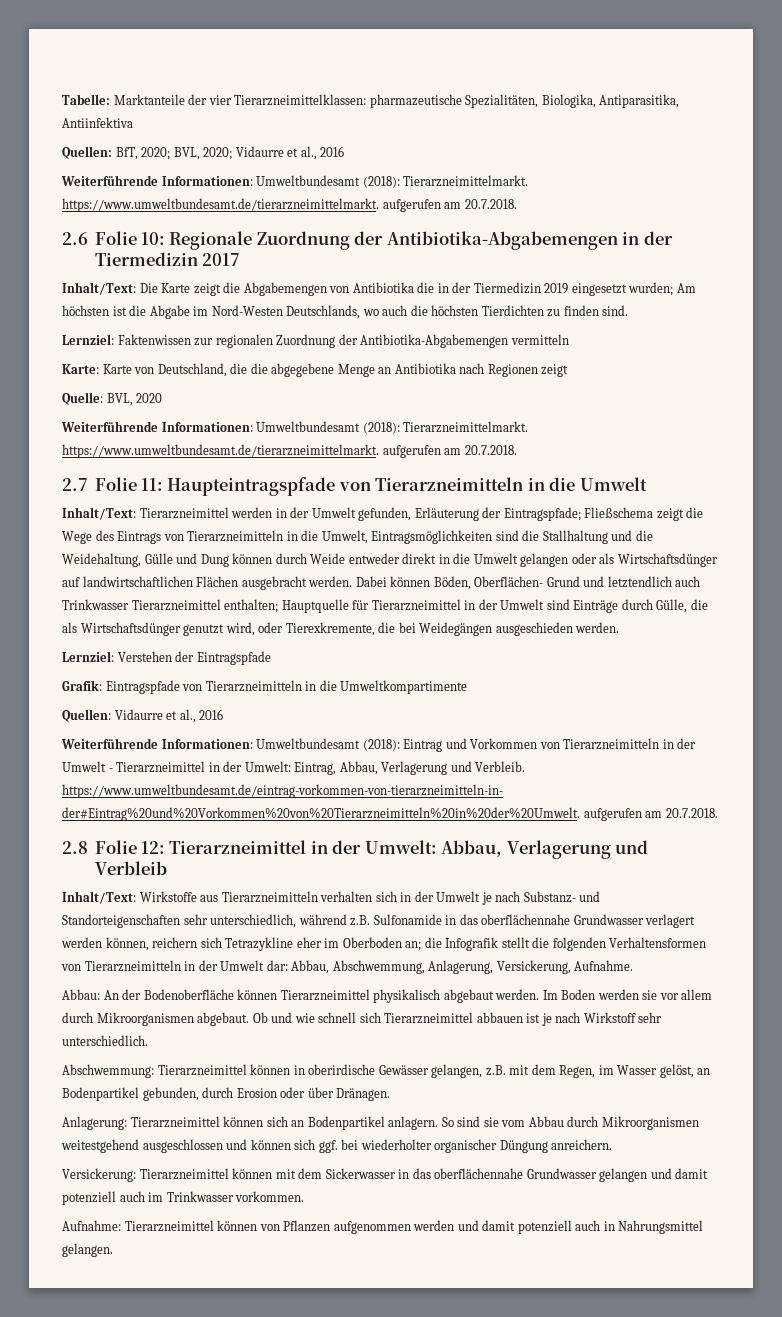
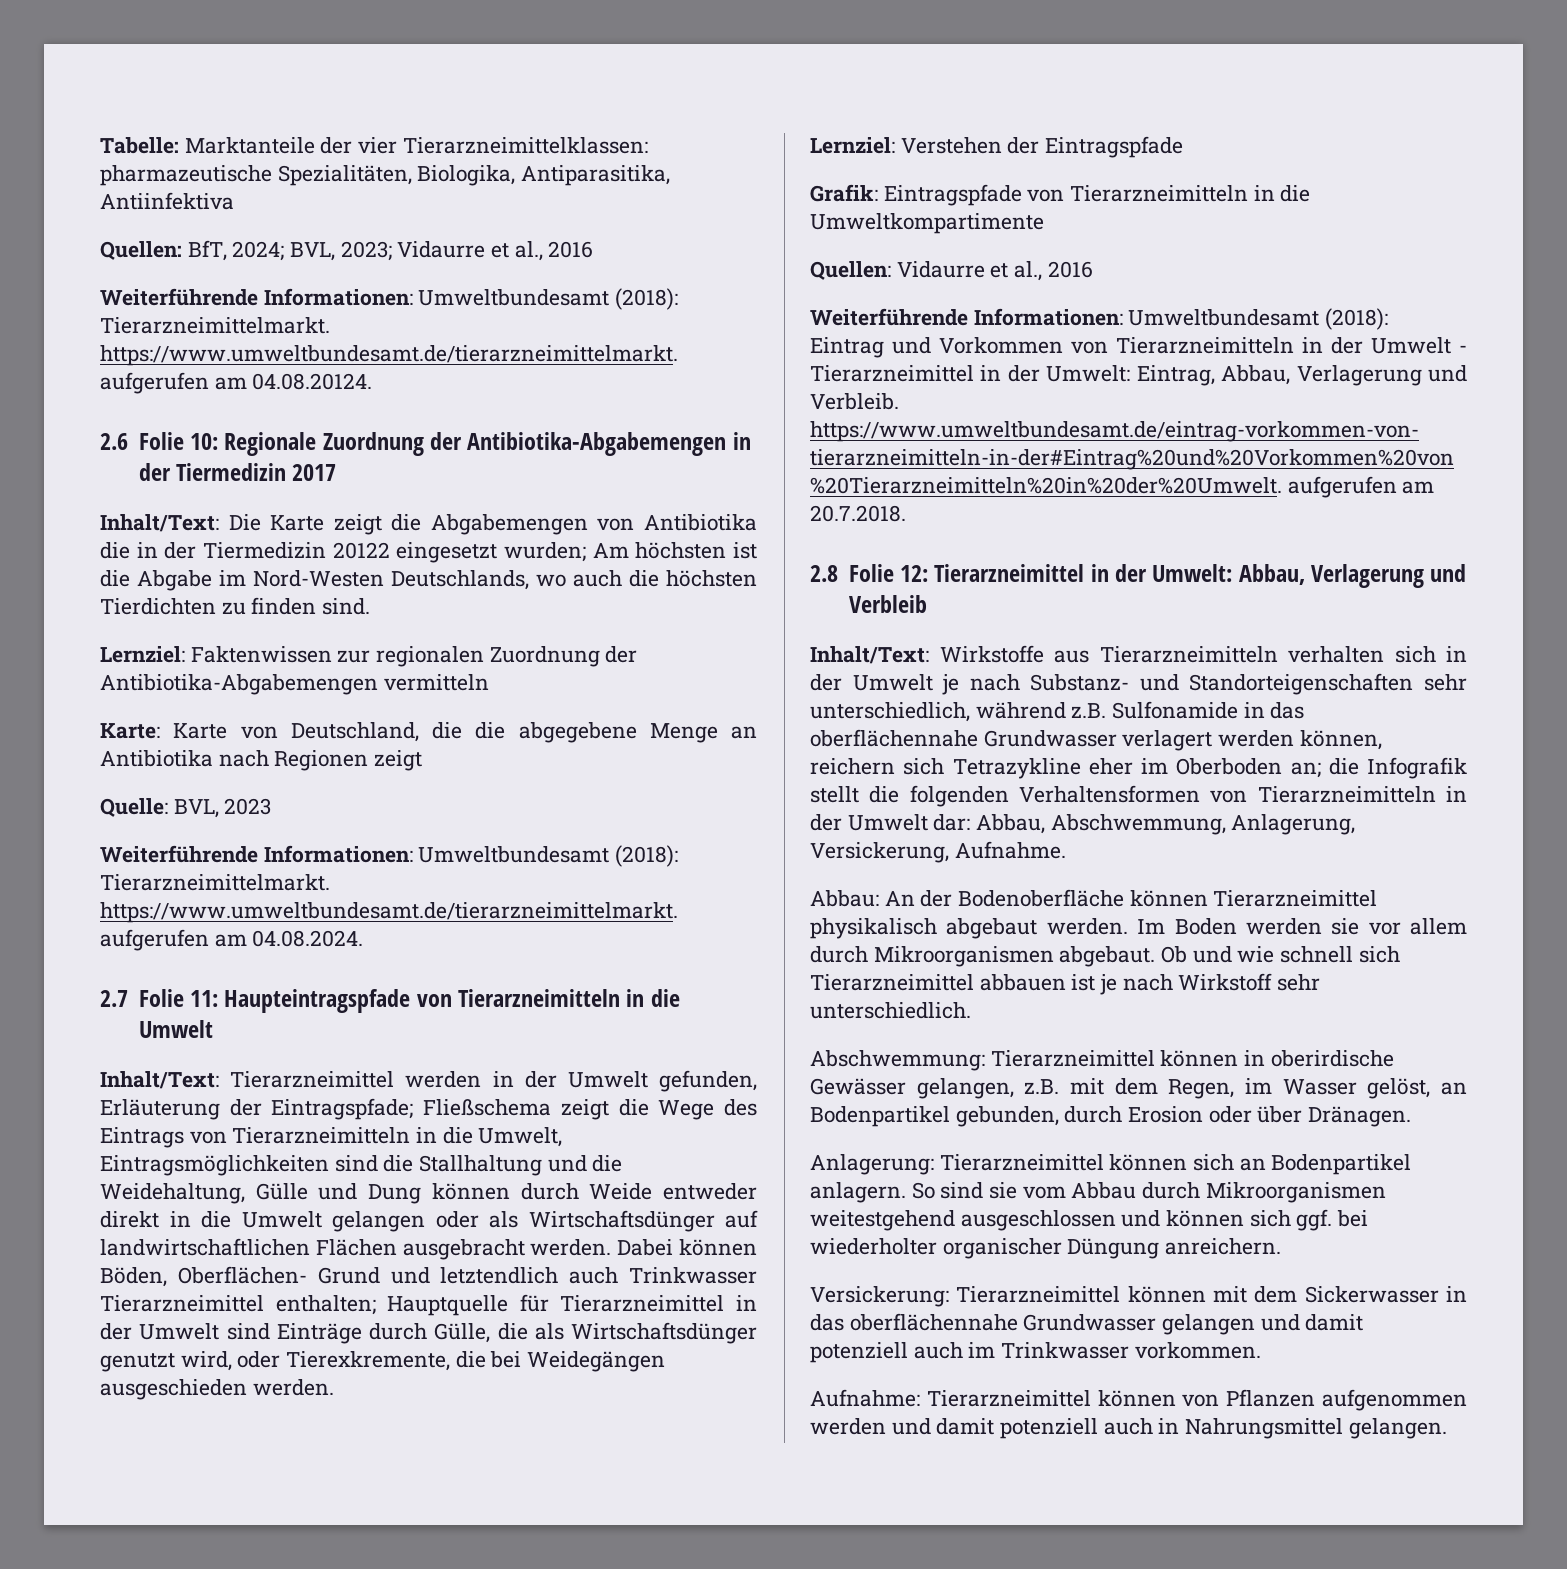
- Quellen: BfT, 2020; BVL, 2020; Vidaurre et al., 2016
- Weiterführende Informationen: Umweltbundesamt (2018): Tierarzneimittelmarkt. https://www.umweltbundesamt.de/tierarzneimittelmarkt. aufgerufen am 20.7.2018.
+ Quellen: BfT, 2024; BVL, 2023; Vidaurre et al., 2016
+ Weiterführende Informationen: Umweltbundesamt (2018): Tierarzneimittelmarkt. https://www.umweltbundesamt.de/tierarzneimittelmarkt. aufgerufen am 04.08.20124.
- Inhalt/Text: Die Karte zeigt die Abgabemengen von Antibiotika die in der Tiermedizin 2019 eingesetzt wurden; Am höchsten ist die Abgabe im Nord-Westen Deutschlands, wo auch die höchsten Tierdichten zu finden sind.
+ Inhalt/Text: Die Karte zeigt die Abgabemengen von Antibiotika die in der Tiermedizin 20122 eingesetzt wurden; Am höchsten ist die Abgabe im Nord-Westen Deutschlands, wo auch die höchsten Tierdichten zu finden sind.
- Quelle: BVL, 2020
- Weiterführende Informationen: Umweltbundesamt (2018): Tierarzneimittelmarkt. https://www.umweltbundesamt.de/tierarzneimittelmarkt. aufgerufen am 20.7.2018.
+ Quelle: BVL, 2023
+ Weiterführende Informationen: Umweltbundesamt (2018): Tierarzneimittelmarkt. https://www.umweltbundesamt.de/tierarzneimittelmarkt. aufgerufen am 04.08.2024.

